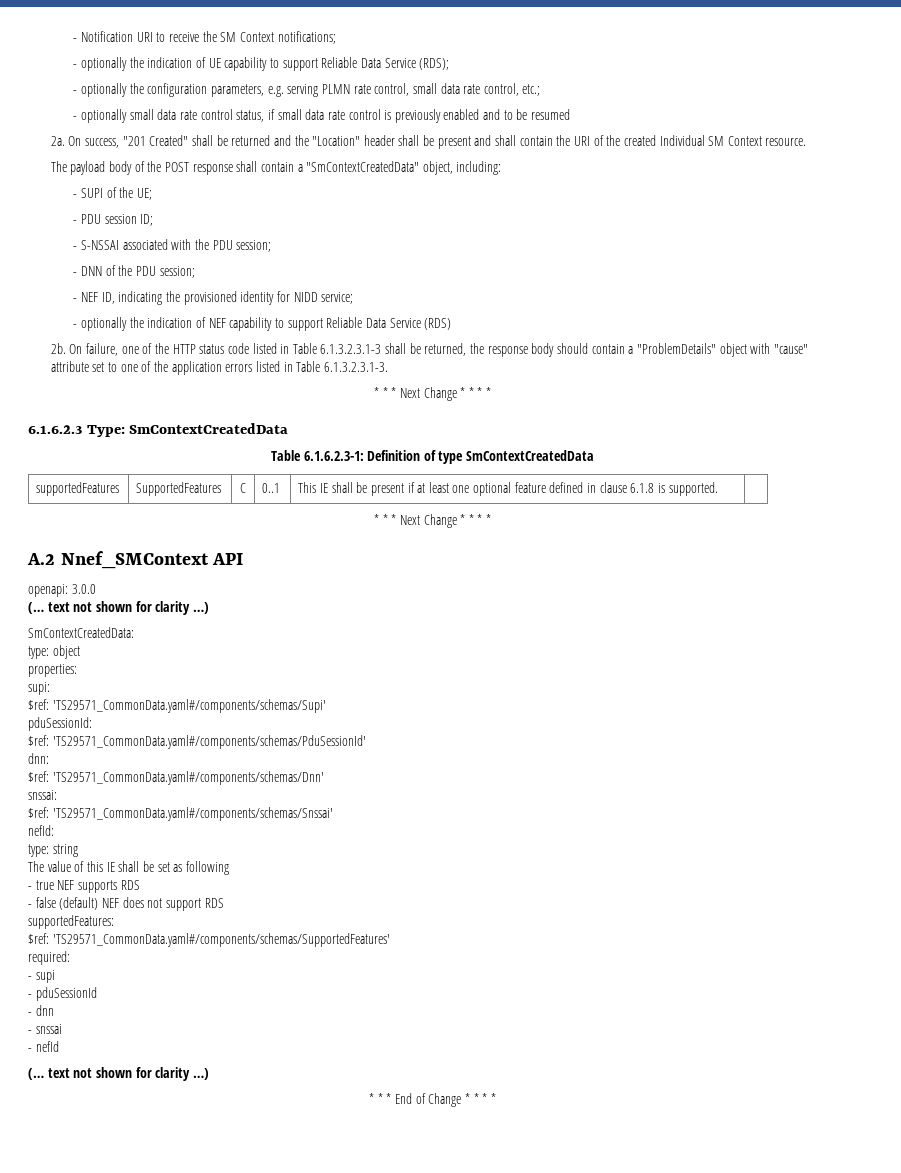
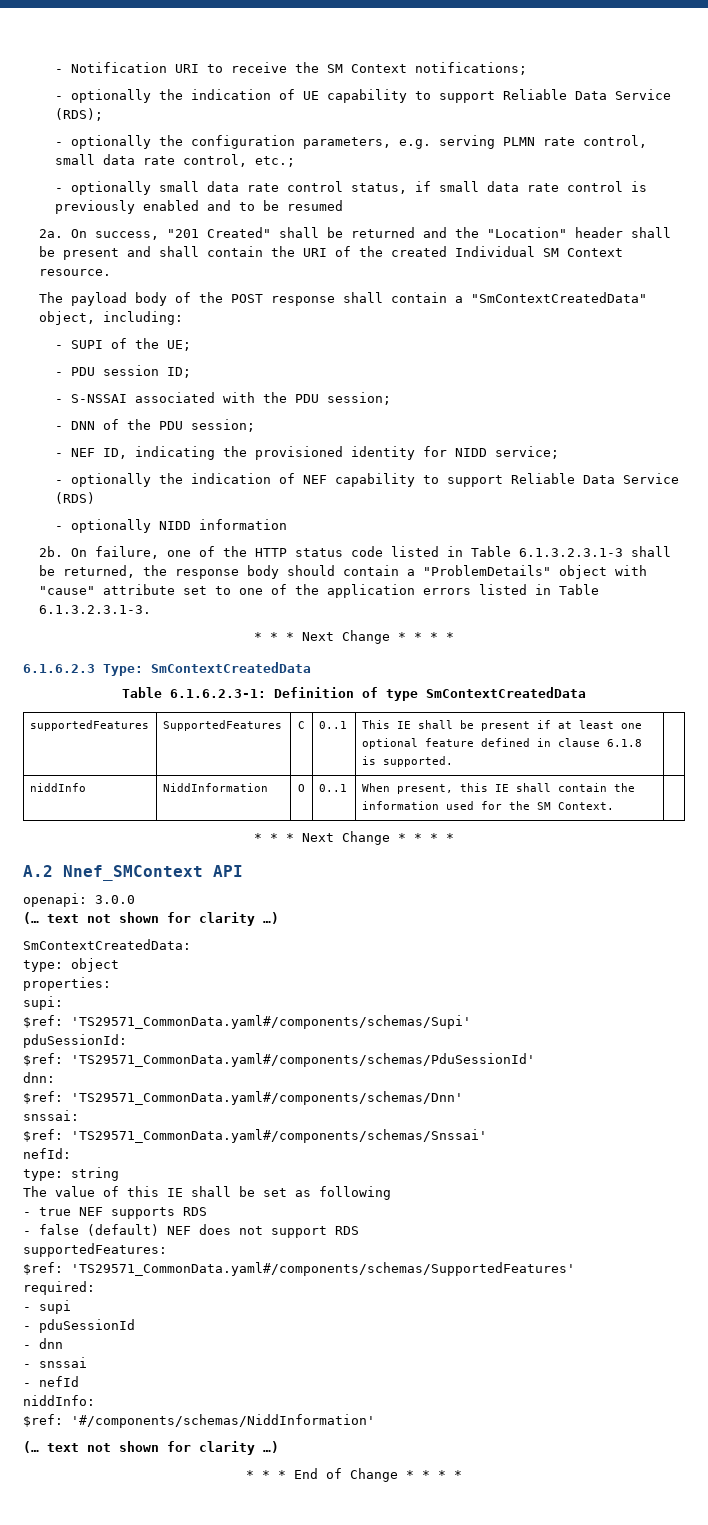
+ - optionally NIDD information
+ niddInfo | NiddInformation | O | 0..1 | When present, this IE shall contain the information used for the SM Context. |
+ niddInfo:
+ $ref: '#/components/schemas/NiddInformation'

